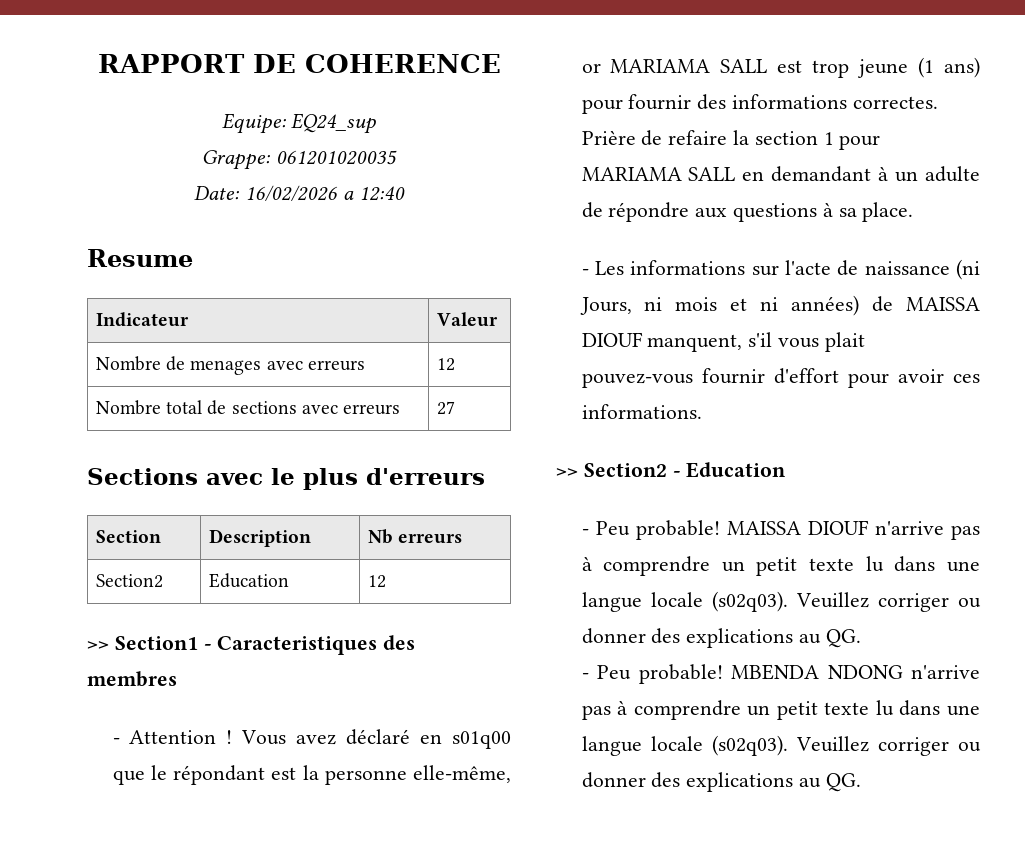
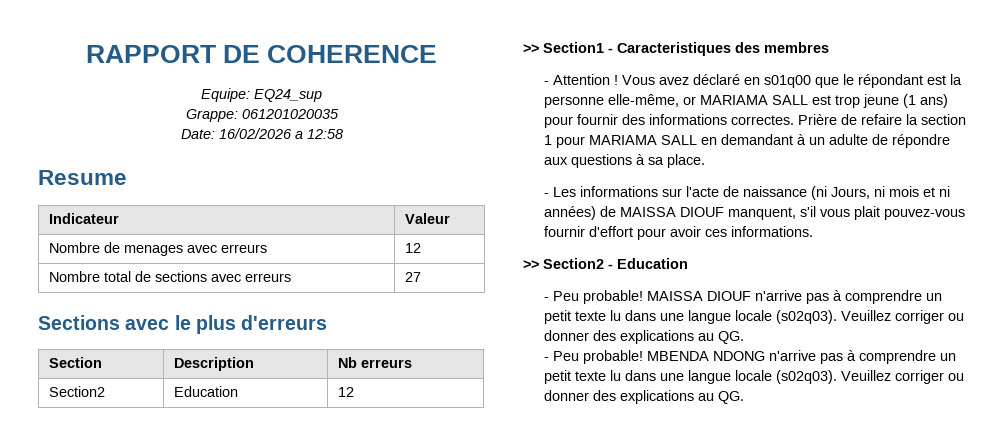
- Date: 16/02/2026 a 12:40
+ Date: 16/02/2026 a 12:58

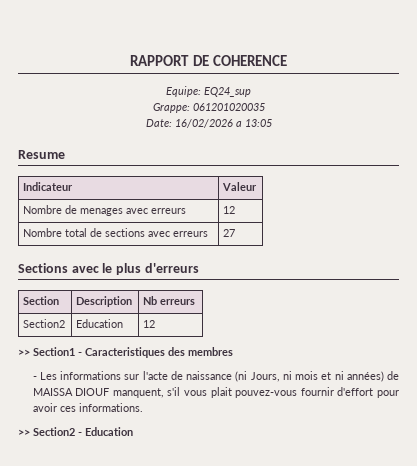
- Date: 16/02/2026 a 12:58
+ Date: 16/02/2026 a 13:05
- - Attention ! Vous avez déclaré en s01q00 que le répondant est la personne elle-même, or MARIAMA SALL est trop jeune (1 ans) pour fournir des informations correctes. Prière de refaire la section 1 pour MARIAMA SALL en demandant à un adulte de répondre aux questions à sa place.
- - Peu probable! MAISSA DIOUF n'arrive pas à comprendre un petit texte lu dans une langue locale (s02q03). Veuillez corriger ou donner des explications au QG.
- - Peu probable! MBENDA NDONG n'arrive pas à comprendre un petit texte lu dans une langue locale (s02q03). Veuillez corriger ou donner des explications au QG.

